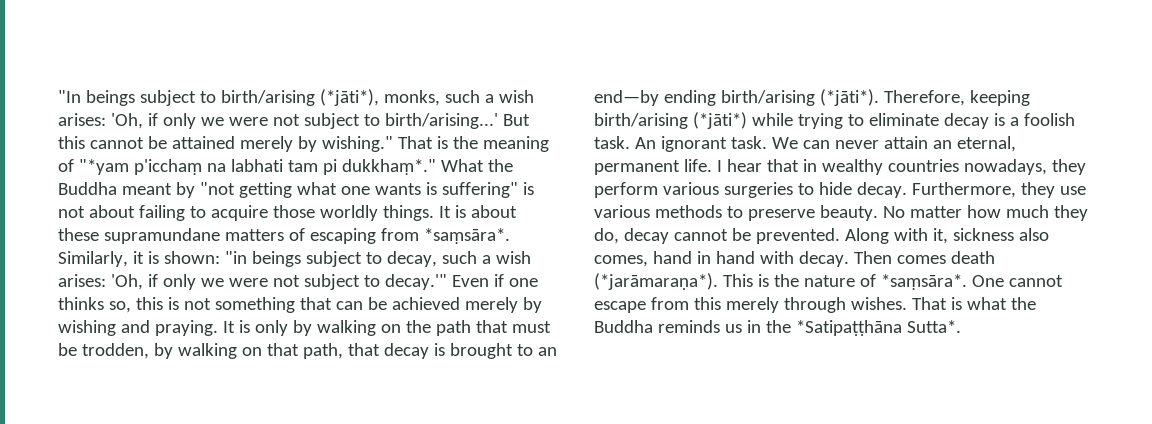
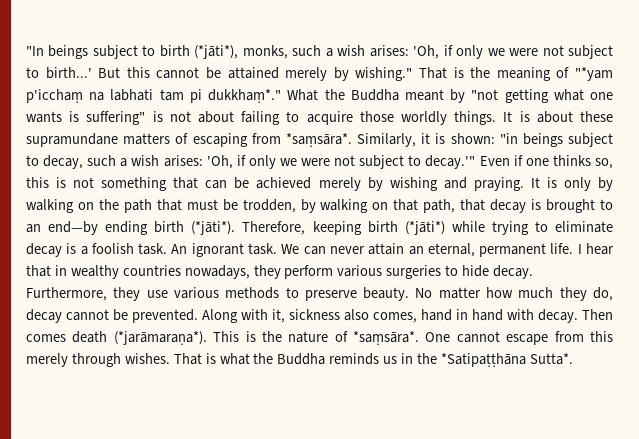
- "In beings subject to birth/arising (*jāti*), monks, such a wish arises: 'Oh, if only we were not subject to birth/arising...'
+ "In beings subject to birth (*jāti*), monks, such a wish arises: 'Oh, if only we were not subject to birth...'
- It is only by walking on the path that must be trodden, by walking on that path, that decay is brought to an end—by ending birth/arising (*jāti*).
+ It is only by walking on the path that must be trodden, by walking on that path, that decay is brought to an end—by ending birth (*jāti*).
- Therefore, keeping birth/arising (*jāti*) while trying to eliminate decay is a foolish task.
+ Therefore, keeping birth (*jāti*) while trying to eliminate decay is a foolish task.

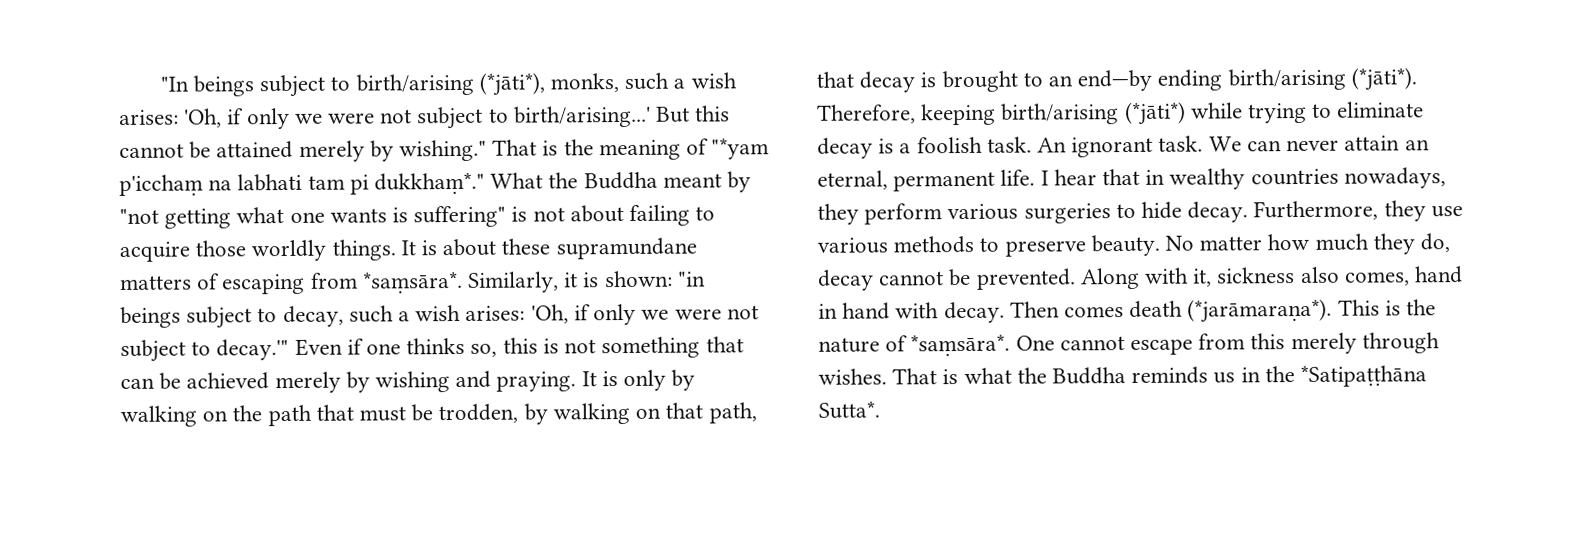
- "In beings subject to birth (*jāti*), monks, such a wish arises: 'Oh, if only we were not subject to birth...'
+ "In beings subject to birth/arising (*jāti*), monks, such a wish arises: 'Oh, if only we were not subject to birth/arising...'
- It is only by walking on the path that must be trodden, by walking on that path, that decay is brought to an end—by ending birth (*jāti*).
+ It is only by walking on the path that must be trodden, by walking on that path, that decay is brought to an end—by ending birth/arising (*jāti*).
- Therefore, keeping birth (*jāti*) while trying to eliminate decay is a foolish task.
+ Therefore, keeping birth/arising (*jāti*) while trying to eliminate decay is a foolish task.

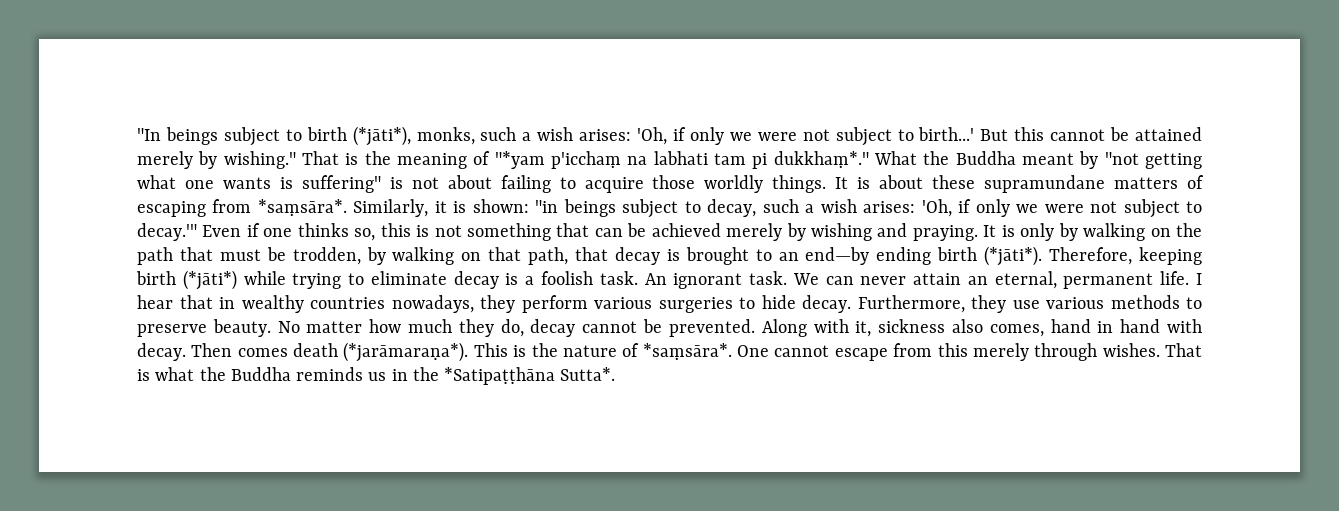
- "In beings subject to birth/arising (*jāti*), monks, such a wish arises: 'Oh, if only we were not subject to birth/arising...'
+ "In beings subject to birth (*jāti*), monks, such a wish arises: 'Oh, if only we were not subject to birth...'
- It is only by walking on the path that must be trodden, by walking on that path, that decay is brought to an end—by ending birth/arising (*jāti*).
+ It is only by walking on the path that must be trodden, by walking on that path, that decay is brought to an end—by ending birth (*jāti*).
- Therefore, keeping birth/arising (*jāti*) while trying to eliminate decay is a foolish task.
+ Therefore, keeping birth (*jāti*) while trying to eliminate decay is a foolish task.

